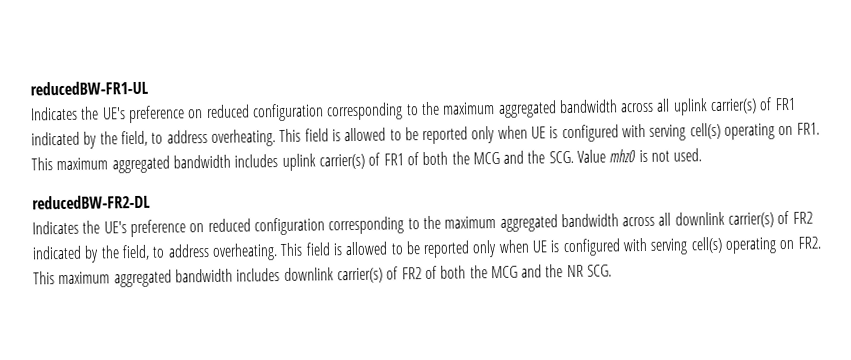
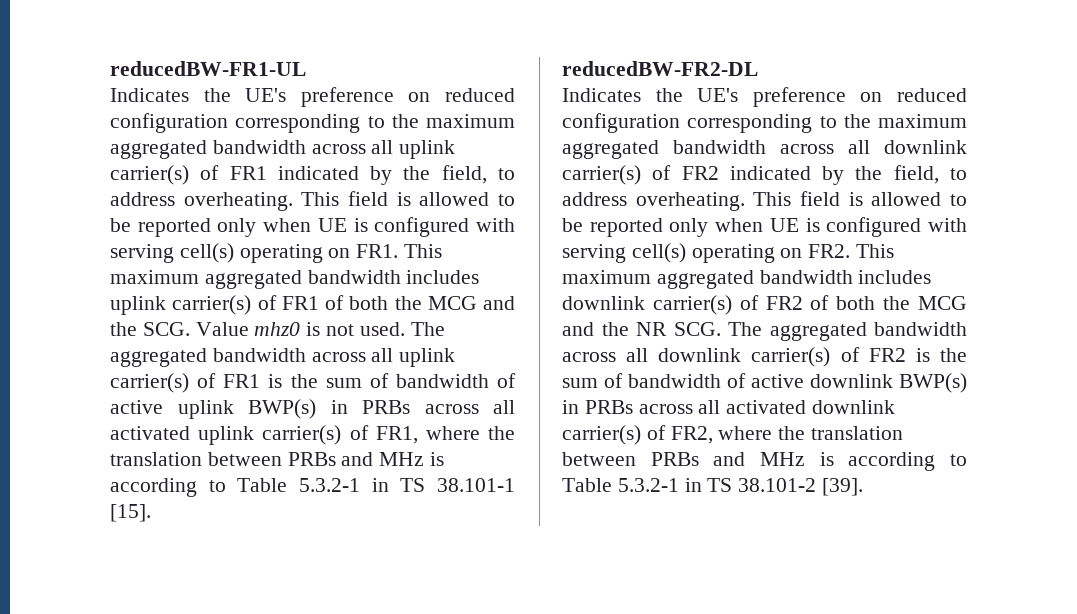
+ The aggregated bandwidth across all uplink carrier(s) of FR1 is the sum of bandwidth of active uplink BWP(s) in PRBs across all activated uplink carrier(s) of FR1, where the translation between PRBs and MHz is according to Table 5.3.2-1 in TS 38.101-1 [15].
- This field is allowed to be reported only when UE is configured with serving cell(s) operating on FR2. This maximum aggregated bandwidth includes downlink carrier(s) of FR2 of both the MCG and the NR SCG.
+ This field is allowed to be reported only when UE is configured with serving cell(s) operating on FR2. This maximum aggregated bandwidth includes downlink carrier(s) of FR2 of both the MCG and the NR SCG. The aggregated bandwidth across all downlink carrier(s) of FR2 is the sum of bandwidth of active downlink BWP(s) in PRBs across all activated downlink carrier(s) of FR2, where the translation between PRBs and MHz is according to Table 5.3.2-1 in TS 38.101-2 [39].

